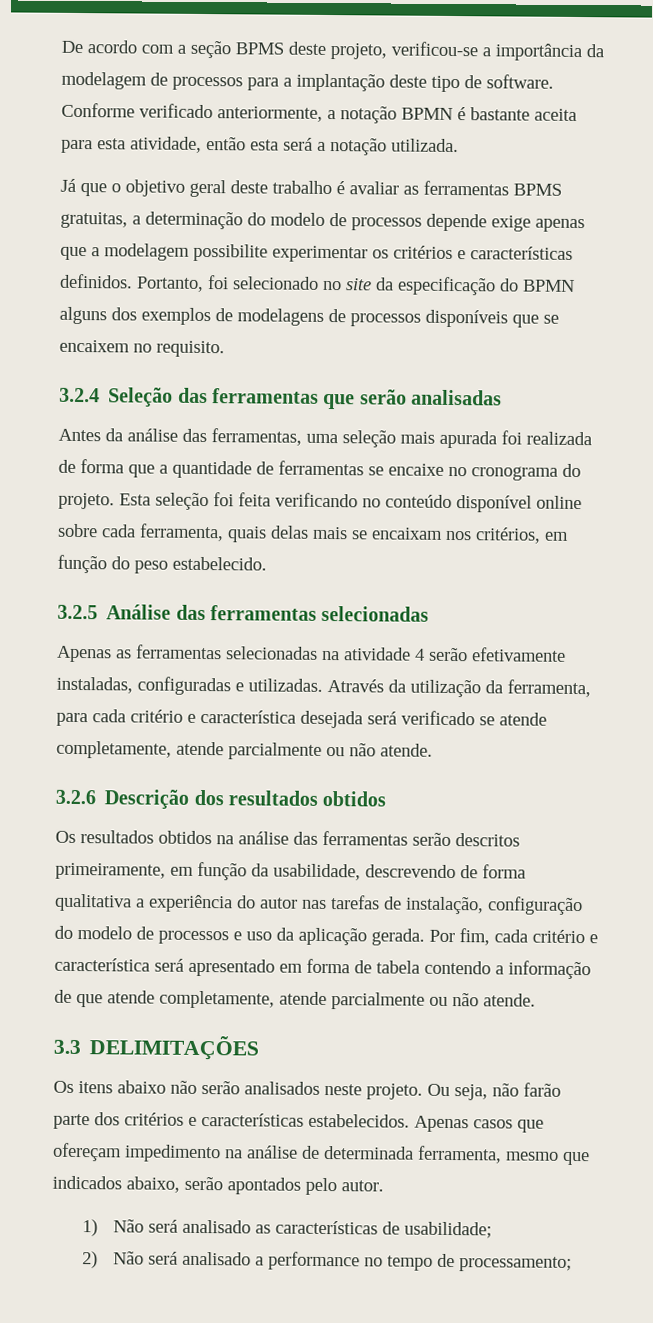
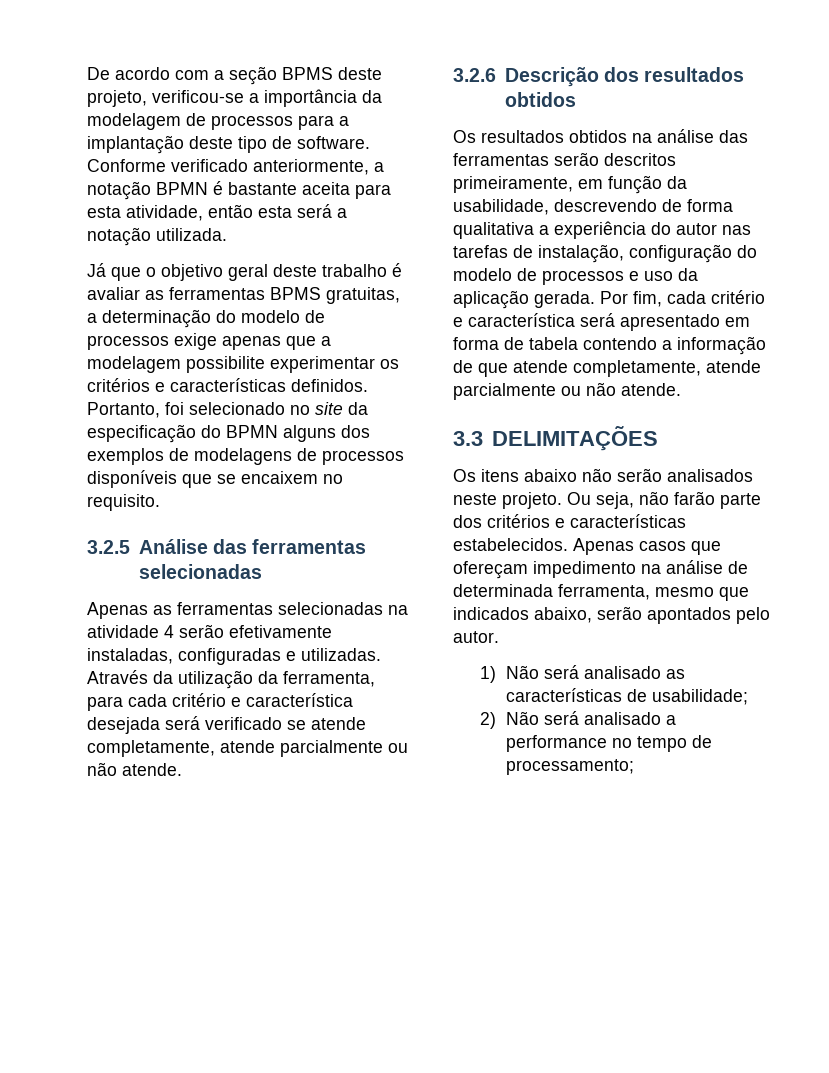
- Já que o objetivo geral deste trabalho é avaliar as ferramentas BPMS gratuitas, a determinação do modelo de processos depende exige apenas que a modelagem possibilite experimentar os critérios e características definidos.
+ Já que o objetivo geral deste trabalho é avaliar as ferramentas BPMS gratuitas, a determinação do modelo de processos exige apenas que a modelagem possibilite experimentar os critérios e características definidos.
- 3.2.4 Seleção das ferramentas que serão analisadas
- Antes da análise das ferramentas, uma seleção mais apurada foi realizada de forma que a quantidade de ferramentas se encaixe no cronograma do projeto. Esta seleção foi feita verificando no conteúdo disponível online sobre cada ferramenta, quais delas mais se encaixam nos critérios, em função do peso estabelecido.

